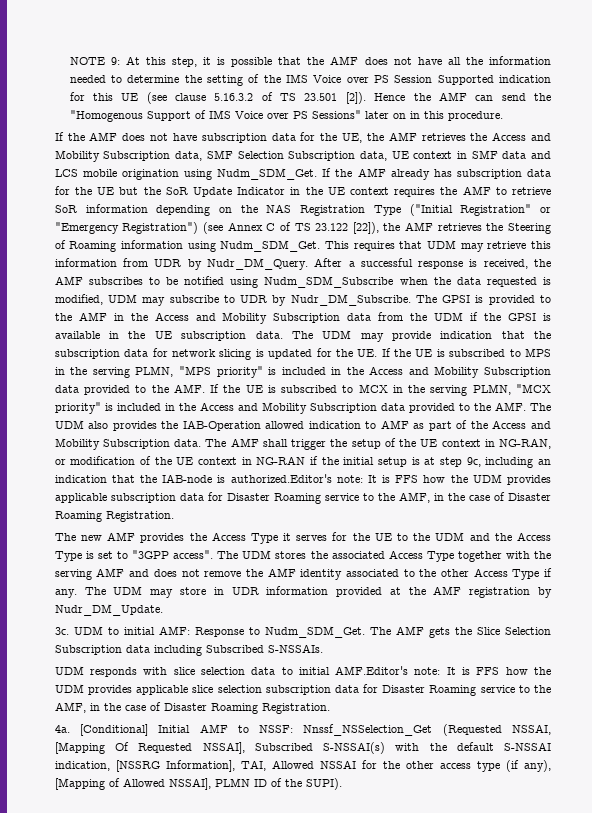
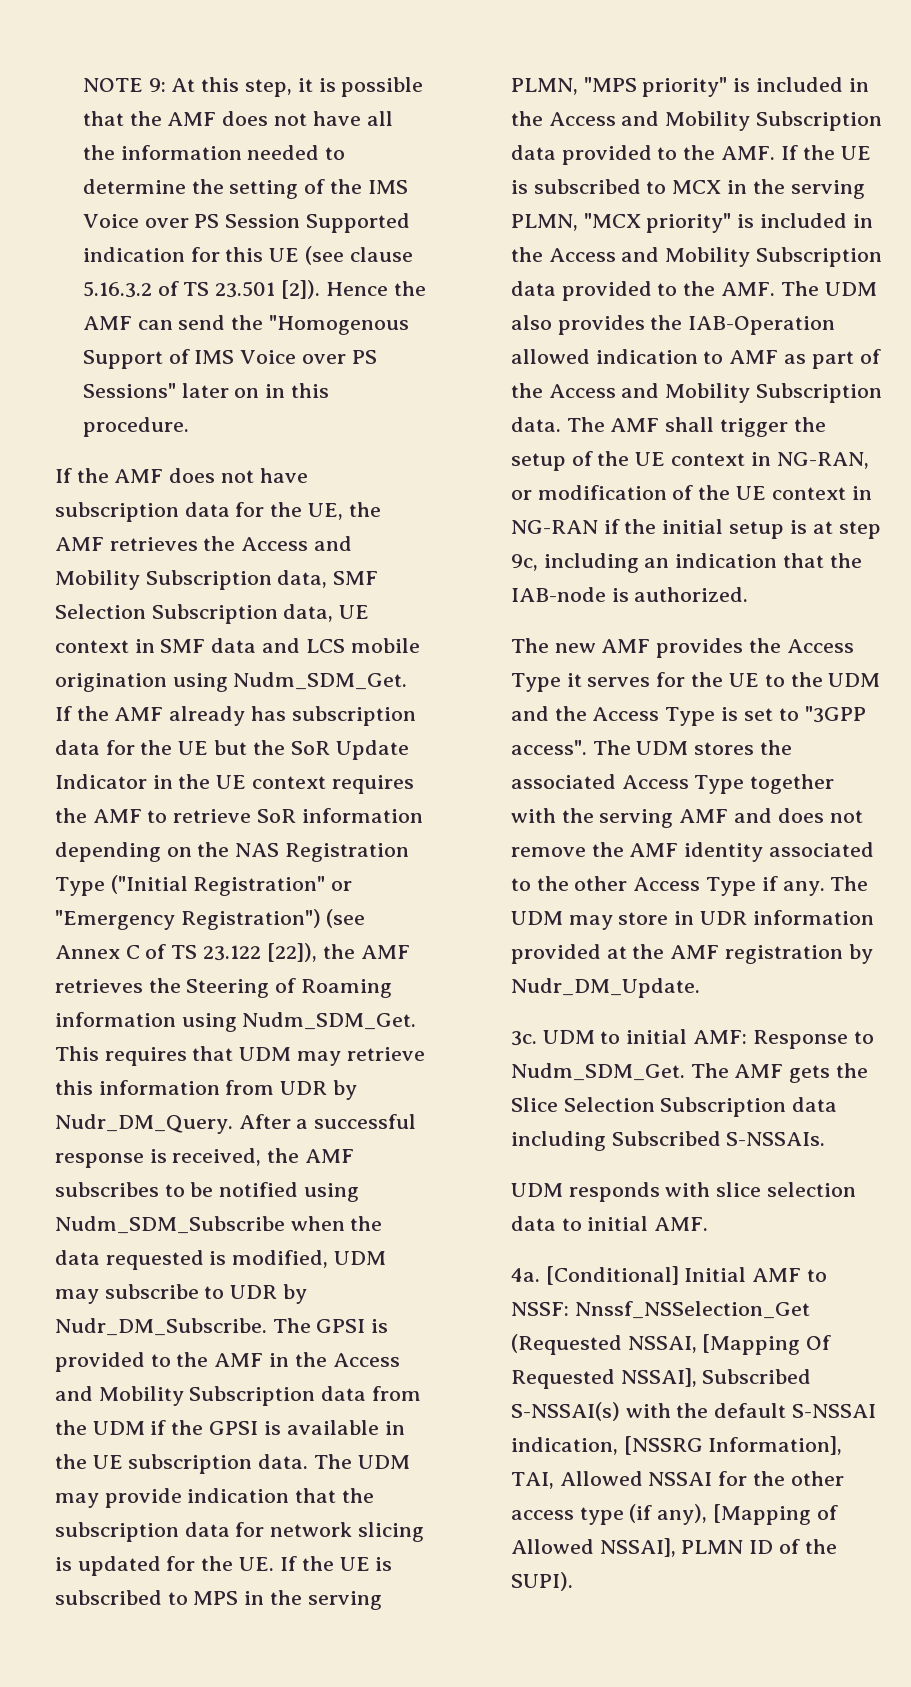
- The AMF shall trigger the setup of the UE context in NG-RAN, or modification of the UE context in NG-RAN if the initial setup is at step 9c, including an indication that the IAB-node is authorized.Editor's note: It is FFS how the UDM provides applicable subscription data for Disaster Roaming service to the AMF, in the case of Disaster Roaming Registration.
+ The AMF shall trigger the setup of the UE context in NG-RAN, or modification of the UE context in NG-RAN if the initial setup is at step 9c, including an indication that the IAB-node is authorized.
- UDM responds with slice selection data to initial AMF.Editor's note: It is FFS how the UDM provides applicable slice selection subscription data for Disaster Roaming service to the AMF, in the case of Disaster Roaming Registration.
+ UDM responds with slice selection data to initial AMF.

